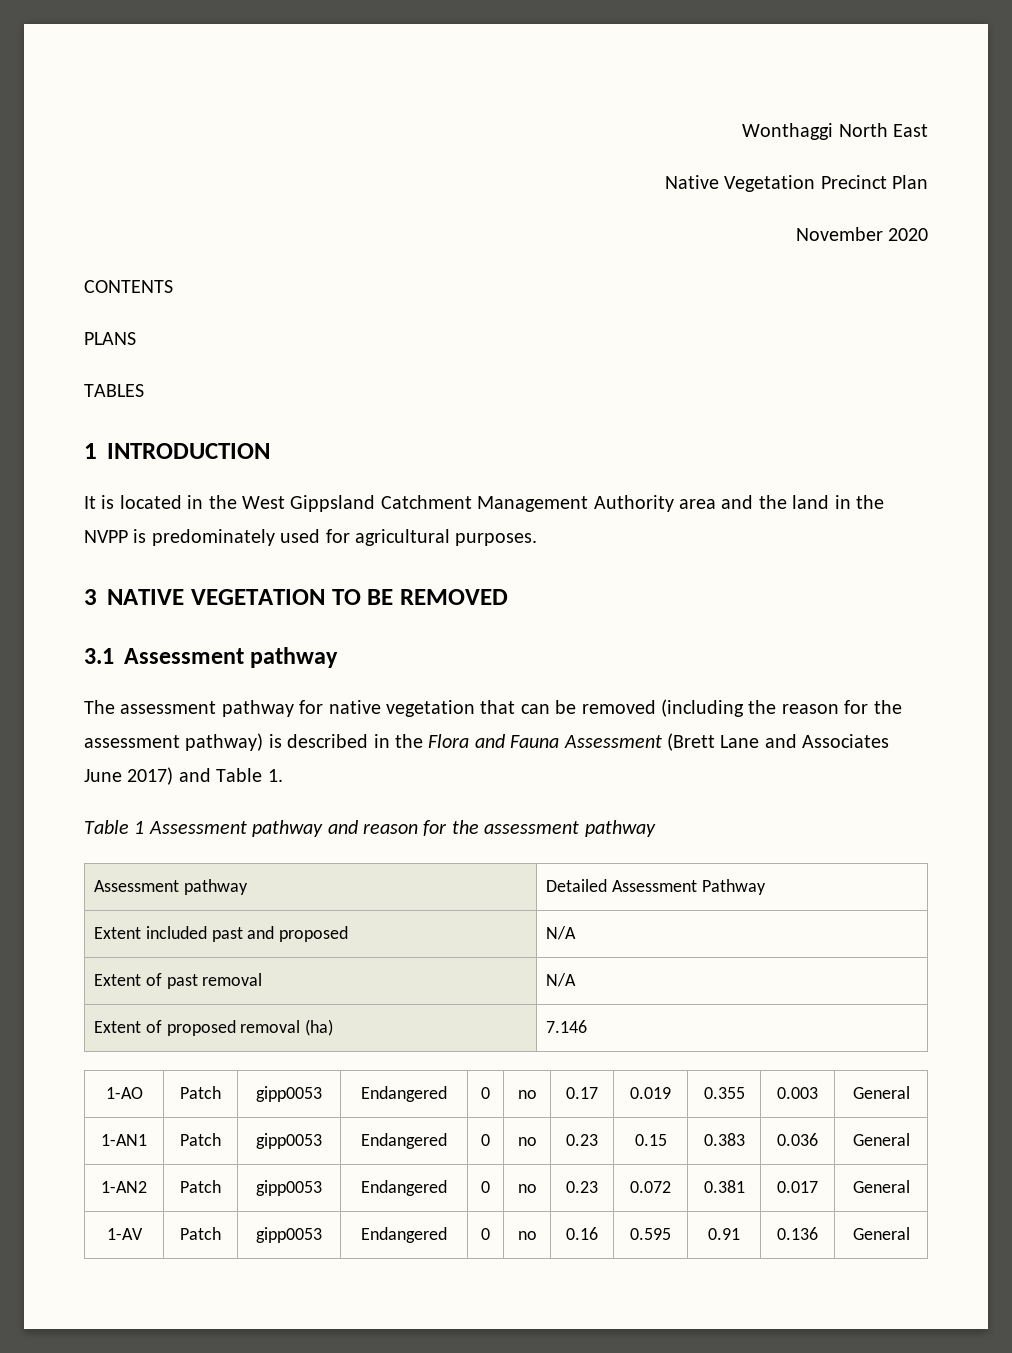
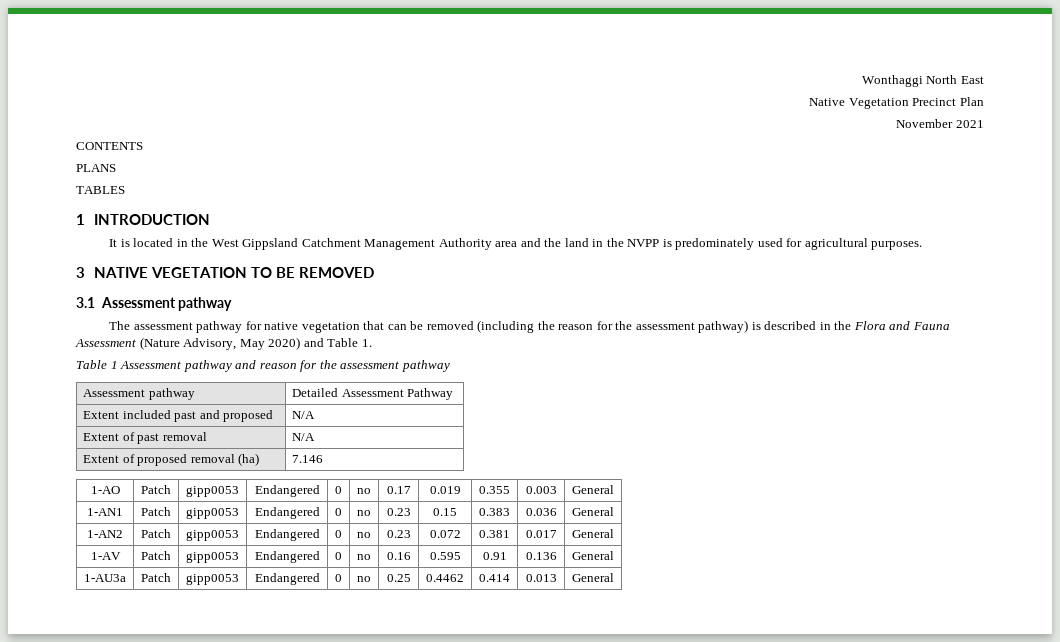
- November 2020
+ November 2021
- The assessment pathway for native vegetation that can be removed (including the reason for the assessment pathway) is described in the Flora and Fauna Assessment (Brett Lane and Associates June 2017) and Table 1.
+ The assessment pathway for native vegetation that can be removed (including the reason for the assessment pathway) is described in the Flora and Fauna Assessment (Nature Advisory, May 2020) and Table 1.
+ 1-AU3a | Patch | gipp0053 | Endangered | 0 | no | 0.25 | 0.4462 | 0.414 | 0.013 | General

